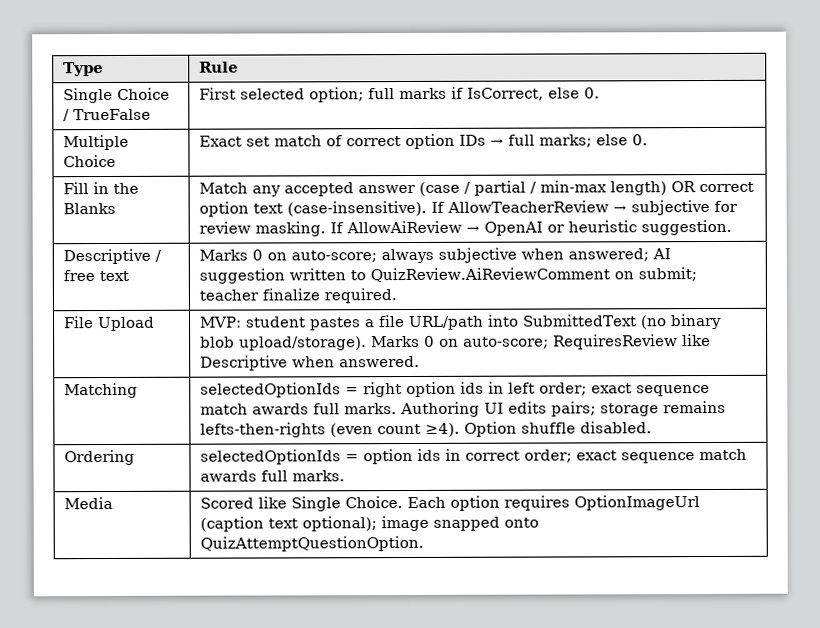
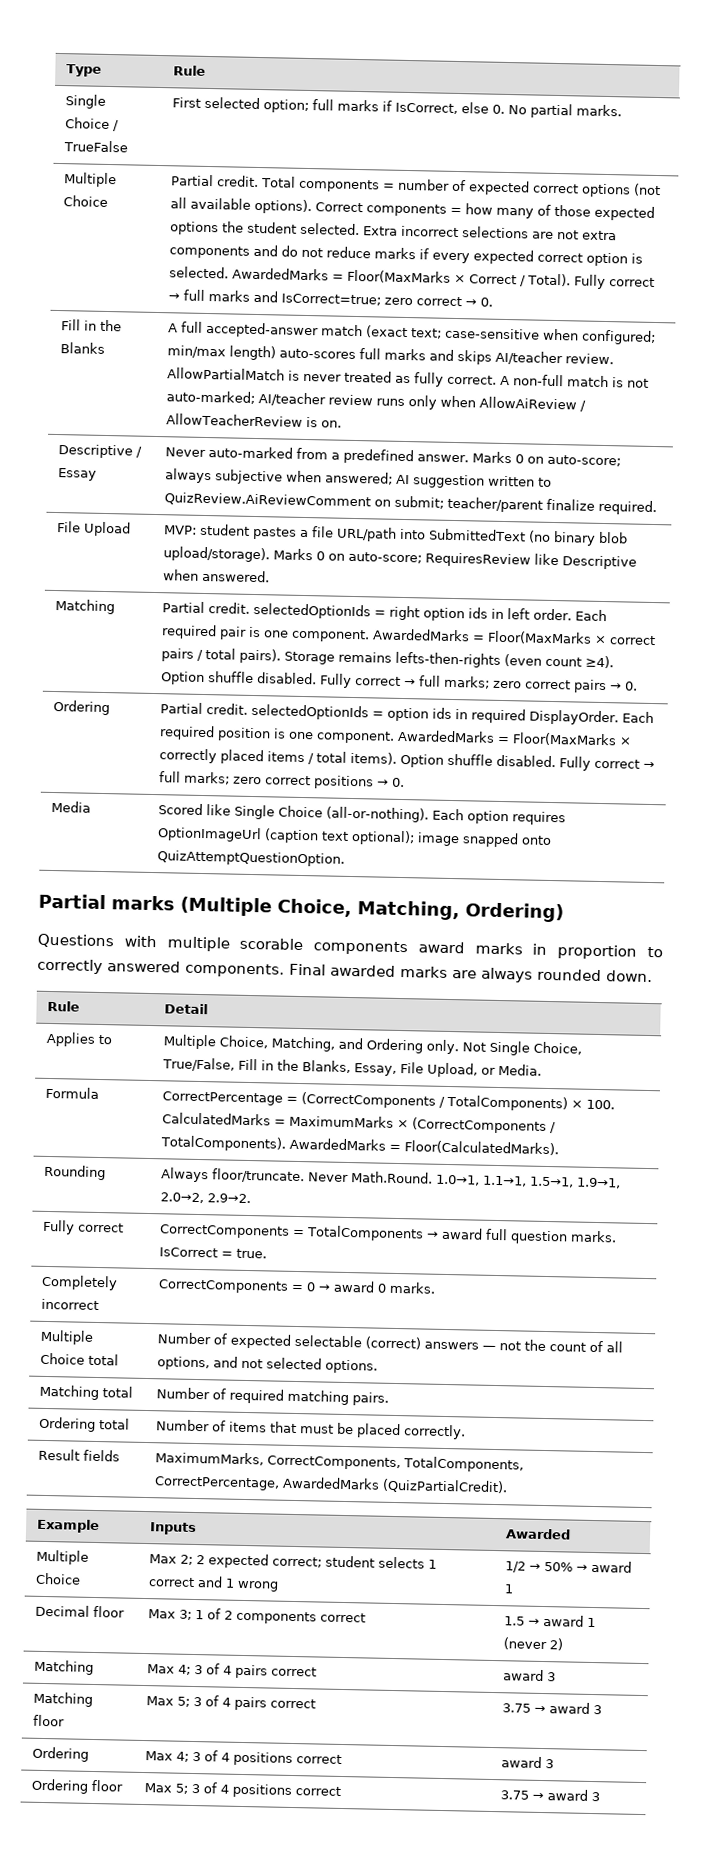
- Single Choice / TrueFalse | First selected option; full marks if IsCorrect, else 0.
- Multiple Choice | Exact set match of correct option IDs → full marks; else 0.
+ Single Choice / TrueFalse | First selected option; full marks if IsCorrect, else 0. No partial marks.
+ Multiple Choice | Partial credit. Total components = number of expected correct options (not all available options). Correct components = how many of those expected options the student selected. Extra incorrect selections are not extra components and do not reduce marks if every expected correct option is selected. AwardedMarks = Floor(MaxMarks × Correct / Total). Fully correct → full marks and IsCorrect=true; zero correct → 0.
- Match any accepted answer (case / partial / min-max length) OR correct option text (case-insensitive). If AllowTeacherReview → subjective for review masking. If AllowAiReview → OpenAI or heuristic suggestion.
- Descriptive / free text | Marks 0 on auto-score; always subjective when answered; AI suggestion written to QuizReview.AiReviewComment on submit; teacher finalize required.
+ A full accepted-answer match (exact text; case-sensitive when configured; min/max length) auto-scores full marks and skips AI/teacher review. AllowPartialMatch is never treated as fully correct. A non-full match is not auto-marked; AI/teacher review runs only when AllowAiReview / AllowTeacherReview is on.
+ Descriptive / Essay | Never auto-marked from a predefined answer. Marks 0 on auto-score; always subjective when answered; AI suggestion written to QuizReview.AiReviewComment on submit; teacher/parent finalize required.
- selectedOptionIds = right option ids in left order; exact sequence match awards full marks. Authoring UI edits pairs; storage remains lefts-then-rights (even count ≥4).
+ Partial credit. selectedOptionIds = right option ids in left order. Each required pair is one component. AwardedMarks = Floor(MaxMarks × correct pairs / total pairs). Storage remains lefts-then-rights (even count ≥4).
- Option shuffle disabled.
- Ordering | selectedOptionIds = option ids in correct order; exact sequence match awards full marks.
+ Option shuffle disabled. Fully correct → full marks; zero correct pairs → 0.
+ Ordering | Partial credit. selectedOptionIds = option ids in required DisplayOrder. Each required position is one component. AwardedMarks = Floor(MaxMarks × correctly placed items / total items). Option shuffle disabled. Fully correct → full marks; zero correct positions → 0.
- Media | Scored like Single Choice. Each option requires OptionImageUrl (caption text optional); image snapped onto QuizAttemptQuestionOption.
+ Media | Scored like Single Choice (all-or-nothing). Each option requires OptionImageUrl (caption text optional); image snapped onto QuizAttemptQuestionOption.
+ Partial marks (Multiple Choice, Matching, Ordering)
+ Questions with multiple scorable components award marks in proportion to correctly answered components. Final awarded marks are always rounded down.
+ Rule | Detail
+ Applies to | Multiple Choice, Matching, and Ordering only. Not Single Choice, True/False, Fill in the Blanks, Essay, File Upload, or Media.
+ Formula | CorrectPercentage = (CorrectComponents / TotalComponents) × 100. CalculatedMarks = MaximumMarks × (CorrectComponents / TotalComponents). AwardedMarks = Floor(CalculatedMarks).
+ Rounding | Always floor/truncate. Never Math.Round. 1.0→1, 1.1→1, 1.5→1, 1.9→1, 2.0→2, 2.9→2.
+ Fully correct | CorrectComponents = TotalComponents → award full question marks. IsCorrect = true.
+ Completely incorrect | CorrectComponents = 0 → award 0 marks.
+ Multiple Choice total | Number of expected selectable (correct) answers — not the count of all options, and not selected options.
+ Matching total | Number of required matching pairs.
+ Ordering total | Number of items that must be placed correctly.
+ Result fields | MaximumMarks, CorrectComponents, TotalComponents, CorrectPercentage, AwardedMarks (QuizPartialCredit).
+ Example | Inputs | Awarded
+ Multiple Choice | Max 2; 2 expected correct; student selects 1 correct and 1 wrong | 1/2 → 50% → award 1
+ Decimal floor | Max 3; 1 of 2 components correct | 1.5 → award 1 (never 2)
+ Matching | Max 4; 3 of 4 pairs correct | award 3
+ Matching floor | Max 5; 3 of 4 pairs correct | 3.75 → award 3
+ Ordering | Max 4; 3 of 4 positions correct | award 3
+ Ordering floor | Max 5; 3 of 4 positions correct | 3.75 → award 3

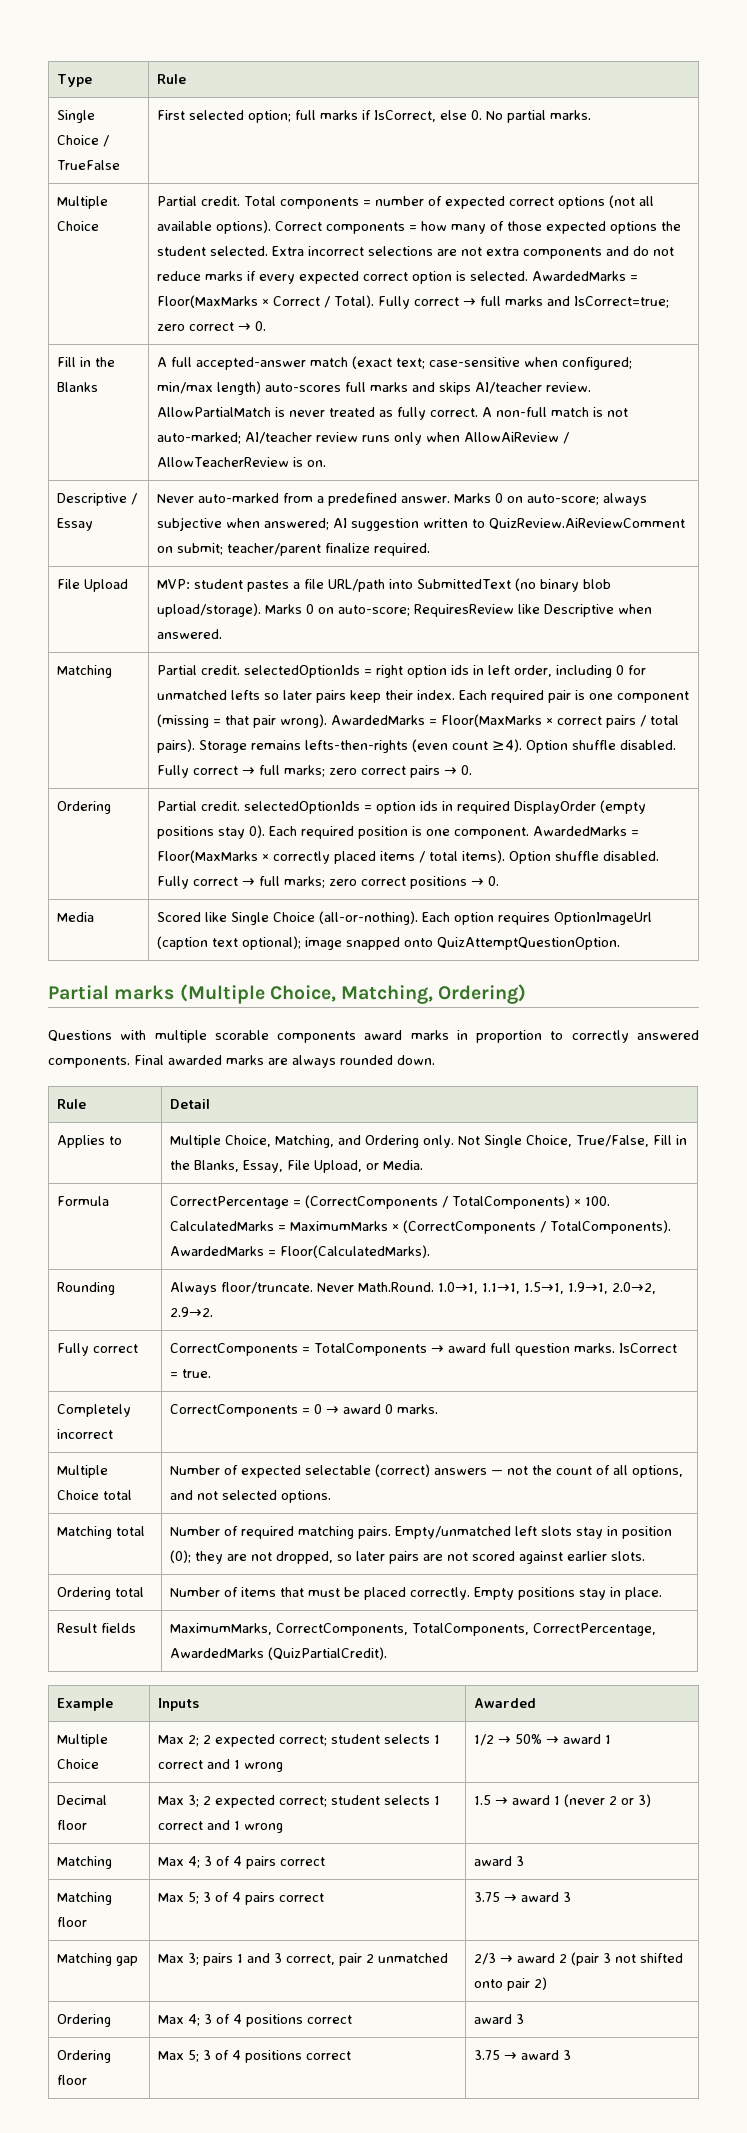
- Partial credit. selectedOptionIds = right option ids in left order.
+ Partial credit. selectedOptionIds = right option ids in left order, including 0 for unmatched lefts so later pairs keep their index.
- Each required pair is one component.
+ Each required pair is one component (missing = that pair wrong).
- Partial credit. selectedOptionIds = option ids in required DisplayOrder.
+ Partial credit. selectedOptionIds = option ids in required DisplayOrder (empty positions stay 0).
- Matching total | Number of required matching pairs.
+ Matching total | Number of required matching pairs. Empty/unmatched left slots stay in position (0); they are not dropped, so later pairs are not scored against earlier slots.
- Ordering total | Number of items that must be placed correctly.
+ Ordering total | Number of items that must be placed correctly. Empty positions stay in place.
- Decimal floor | Max 3; 1 of 2 components correct | 1.5 → award 1 (never 2)
+ Decimal floor | Max 3; 2 expected correct; student selects 1 correct and 1 wrong | 1.5 → award 1 (never 2 or 3)
+ Matching gap | Max 3; pairs 1 and 3 correct, pair 2 unmatched | 2/3 → award 2 (pair 3 not shifted onto pair 2)

